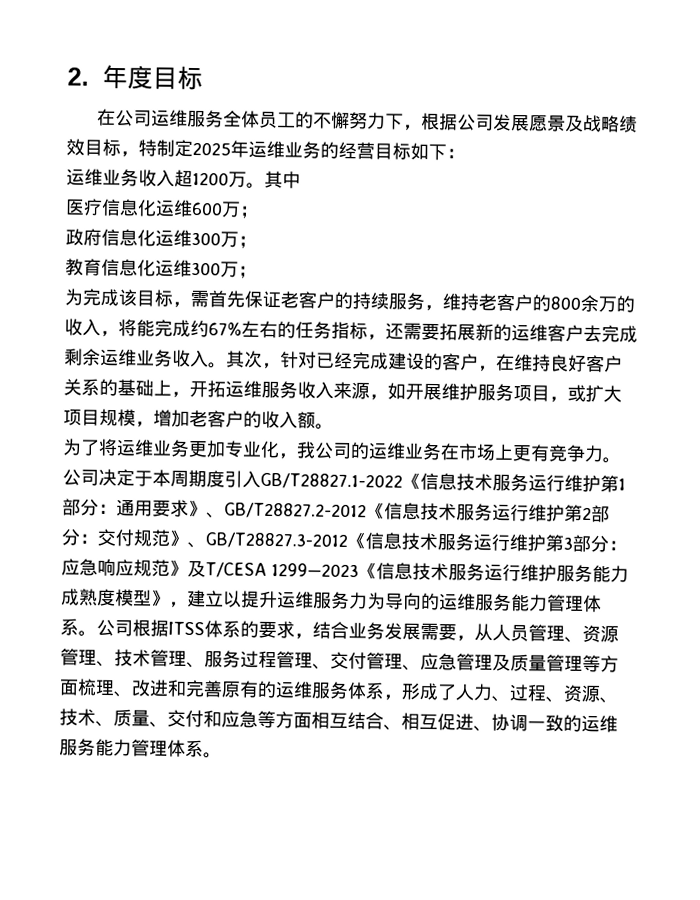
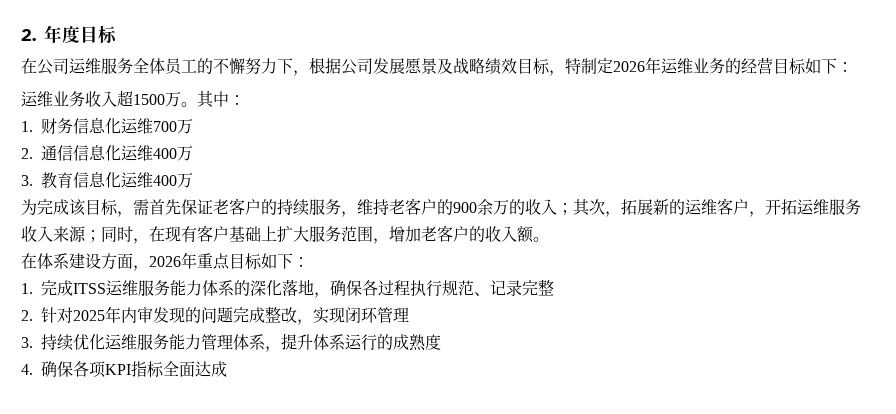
- 在公司运维服务全体员工的不懈努力下，根据公司发展愿景及战略绩效目标，特制定2025年运维业务的经营目标如下：
+ 在公司运维服务全体员工的不懈努力下，根据公司发展愿景及战略绩效目标，特制定2026年运维业务的经营目标如下：
- 运维业务收入超1200万。
+ 运维业务收入超1500万。
- 其中
- 医疗信息化运维600万；
- 政府信息化运维300万；
- 教育信息化运维300万；
+ 其中：
+ 1.财务信息化运维700万
+ 2.通信信息化运维400万
+ 3.教育信息化运维400万
- 为完成该目标，需首先保证老客户的持续服务，维持老客户的800余万的收入，将能完成约67%左右的任务指标，还需要拓展新的运维客户去完成剩余运维业务收入。其次，针对已经完成建设的客户，在维持良好客户关系的基础上，开拓运维服务收入来源，如开展维护服务项目，或扩大项目规模，增加老客户的收入额。
+ 为完成该目标，需首先保证老客户的持续服务，维持老客户的900余万的收入；其次，拓展新的运维客户，开拓运维服务收入来源；同时，在现有客户基础上扩大服务范围，增加老客户的收入额。
- 为了将运维业务更加专业化，我公司的运维业务在市场上更有竞争力。公司决定于本周期度引入GB/T28827.1-2022《信息技术服务运行维护第1部分：通用要求》、GB/T28827.2-2012《信息技术服务运行维护第2部分：交付规范》、GB/T28827.3-2012《信息技术服务运行维护第3部分：应急响应规范》及T/CESA 1299—2023《信息技术服务运行维护服务能力成熟度模型》，建立以提升运维服务力为导向的运维服务能力管理体系。公司根据ITSS体系的要求，结合业务发展需要，从人员管理、资源管理、技术管理、服务过程管理、交付管理、应急管理及质量管理等方面梳理、改进和完善原有的运维服务体系，形成了人力、过程、资源、技术、质量、交付和应急等方面相互结合、相互促进、协调一致的运维服务能力管理体系。
+ 在体系建设方面，2026年重点目标如下：
+ 1.完成ITSS运维服务能力体系的深化落地，确保各过程执行规范、记录完整
+ 2.针对2025年内审发现的问题完成整改，实现闭环管理
+ 3.持续优化运维服务能力管理体系，提升体系运行的成熟度
+ 4.确保各项KPI指标全面达成

